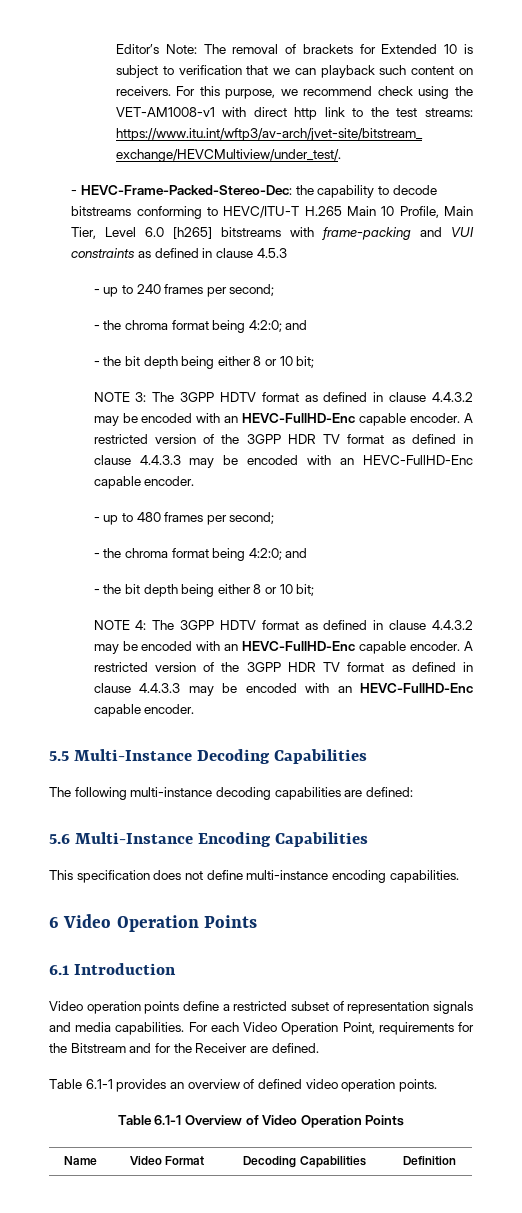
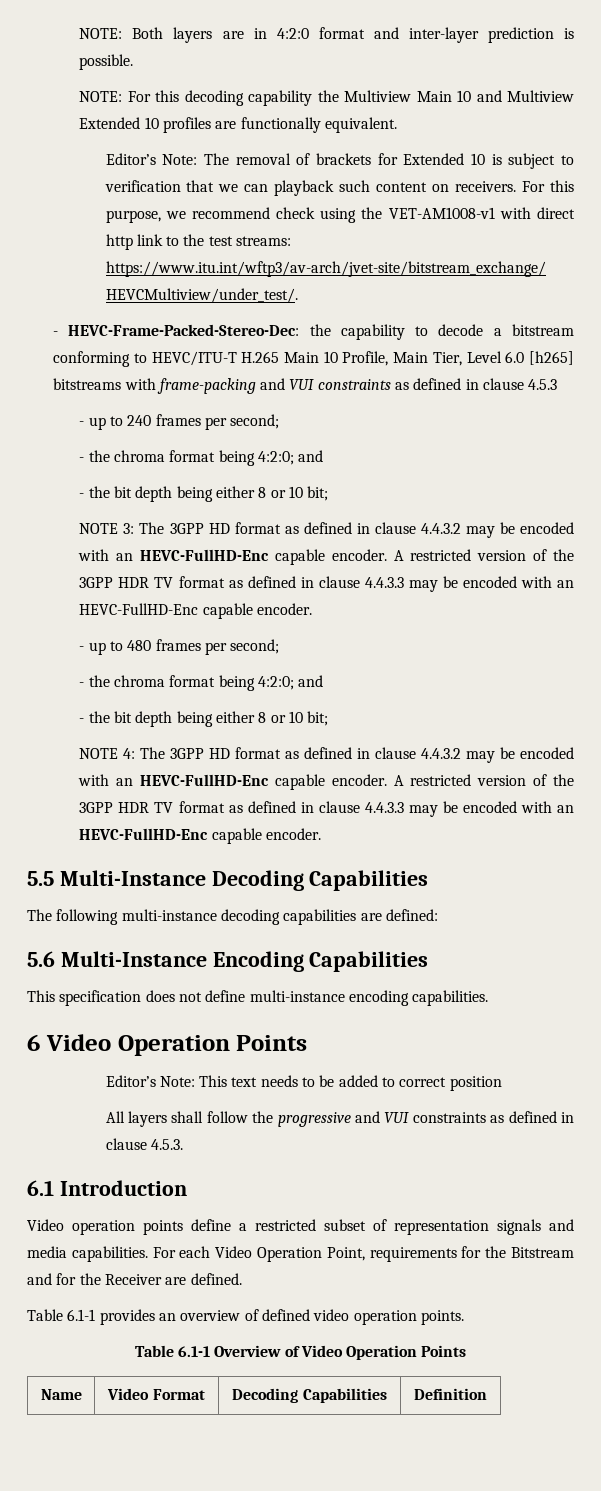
+ NOTE: Both layers are in 4:2:0 format and inter-layer prediction is possible.
+ NOTE: For this decoding capability the Multiview Main 10 and Multiview Extended 10 profiles are functionally equivalent.
- - HEVC-Frame-Packed-Stereo-Dec: the capability to decode bitstreams conforming to HEVC/ITU-T H.265 Main 10 Profile, Main Tier, Level 6.0 [h265] bitstreams with frame-packing and VUI constraints as defined in clause 4.5.3
+ - HEVC-Frame-Packed-Stereo-Dec: the capability to decode a bitstream conforming to HEVC/ITU-T H.265 Main 10 Profile, Main Tier, Level 6.0 [h265] bitstreams with frame-packing and VUI constraints as defined in clause 4.5.3
- NOTE 3: The 3GPP HDTV format as defined in clause 4.4.3.2 may be encoded with an HEVC-FullHD-Enc capable encoder.
+ NOTE 3: The 3GPP HD format as defined in clause 4.4.3.2 may be encoded with an HEVC-FullHD-Enc capable encoder.
- NOTE 4: The 3GPP HDTV format as defined in clause 4.4.3.2 may be encoded with an HEVC-FullHD-Enc capable encoder.
+ NOTE 4: The 3GPP HD format as defined in clause 4.4.3.2 may be encoded with an HEVC-FullHD-Enc capable encoder.
+ Editor’s Note: This text needs to be added to correct position
+ All layers shall follow the progressive and VUI constraints as defined in clause 4.5.3.

